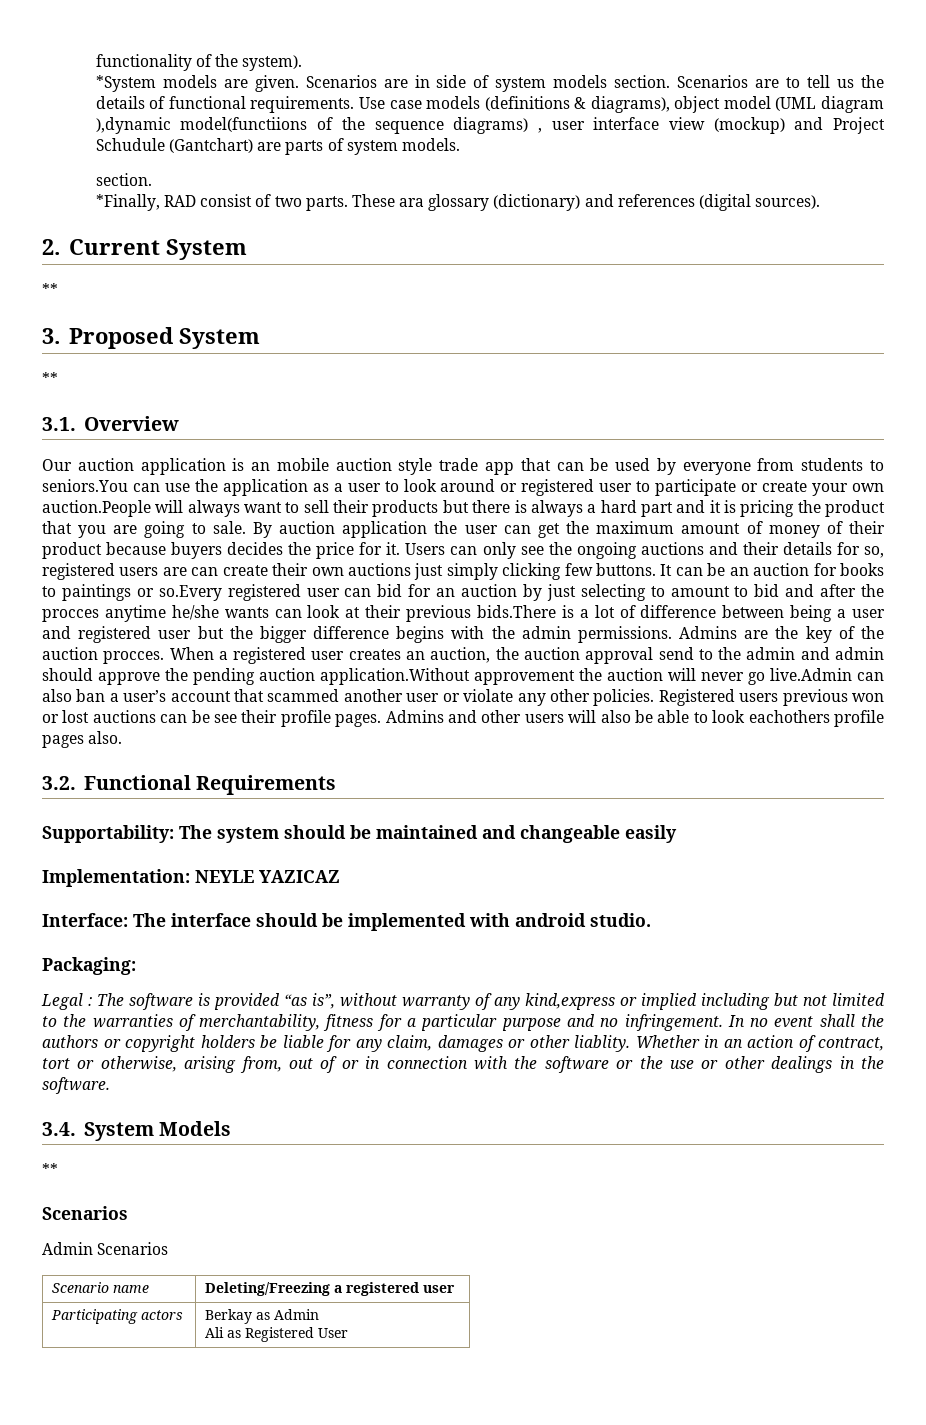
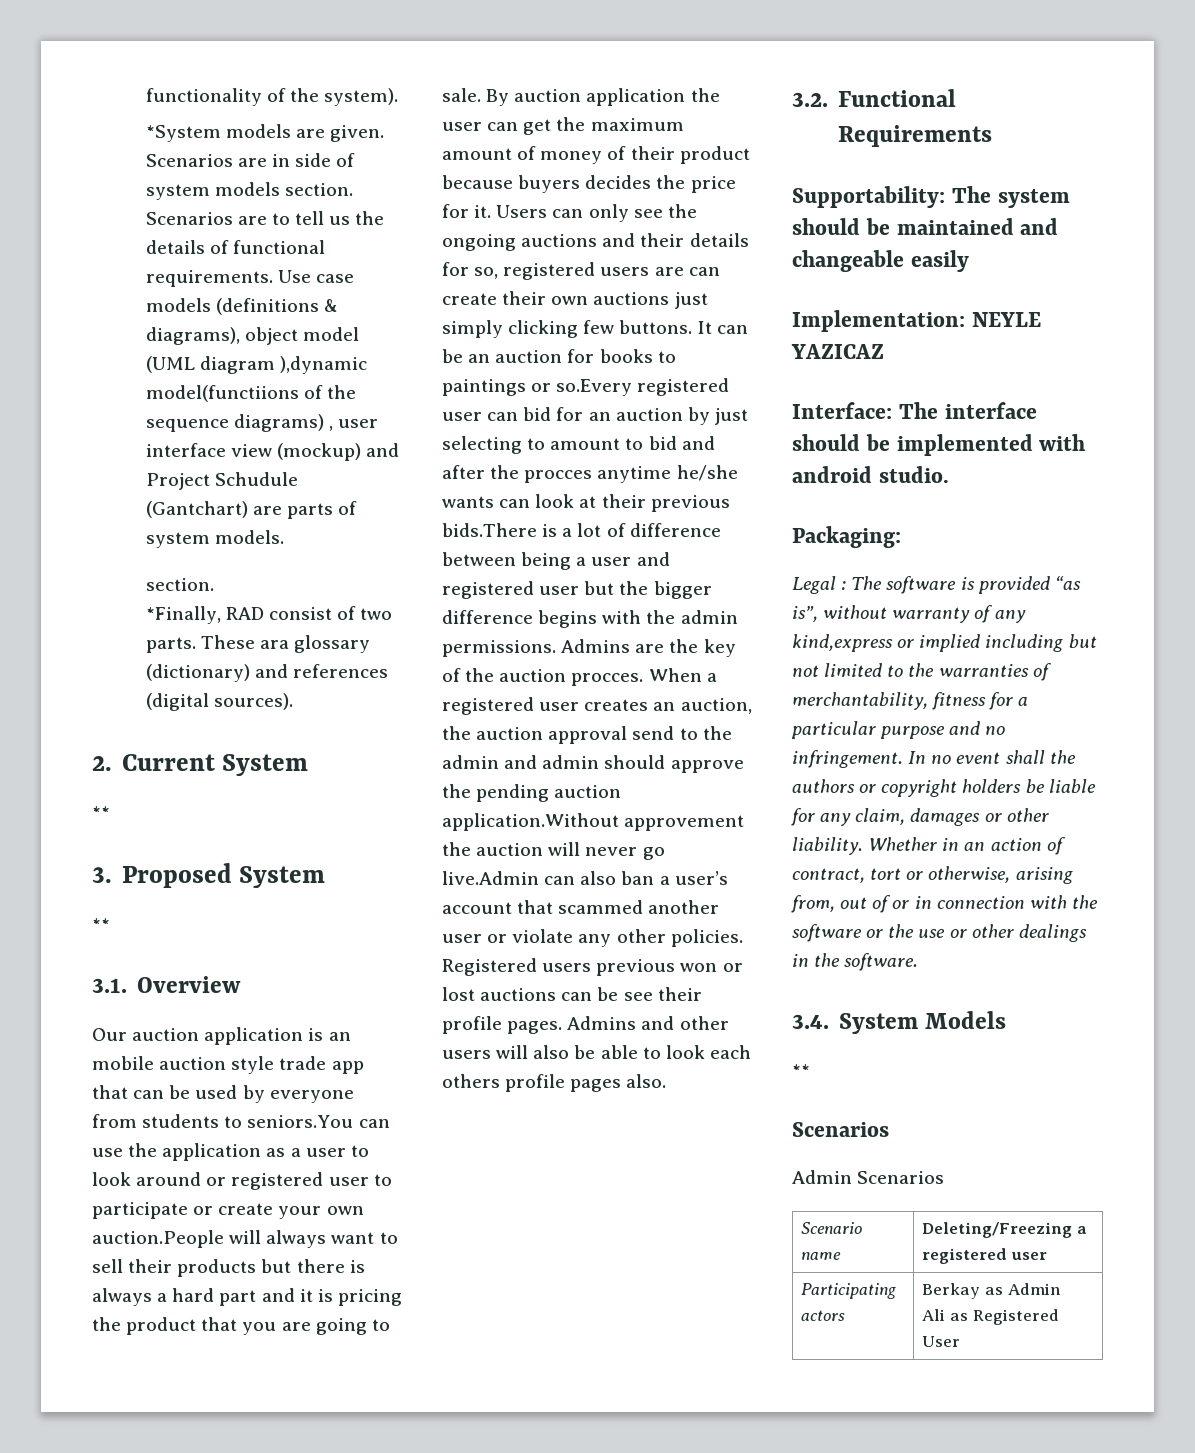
- Admins and other users will also be able to look eachothers profile pages also.
+ Admins and other users will also be able to look each others profile pages also.
- In no event shall the authors or copyright holders be liable for any claim, damages or other liablity.
+ In no event shall the authors or copyright holders be liable for any claim, damages or other liability.

